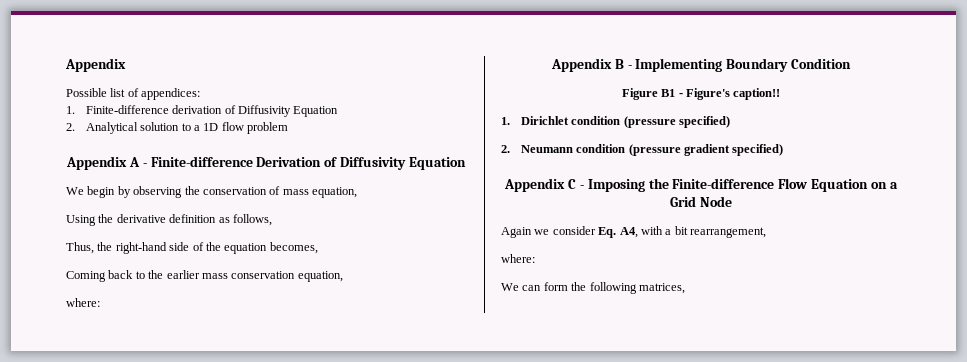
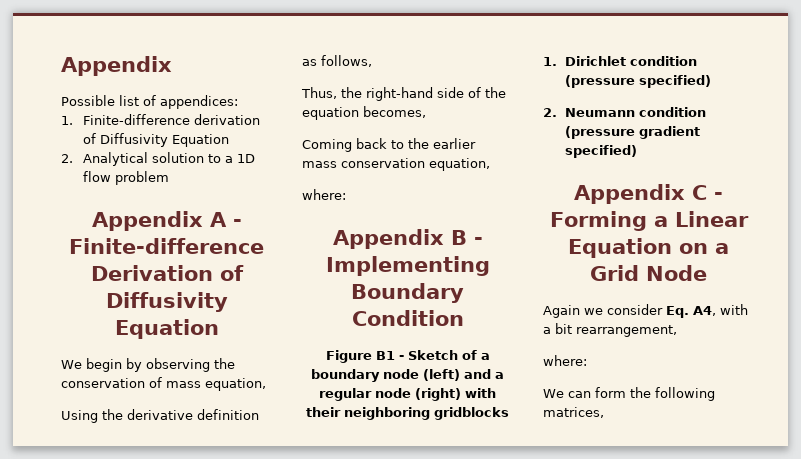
- Figure B1 - Figure's caption!!
+ Figure B1 - Sketch of a boundary node (left) and a regular node (right) with their neighboring gridblocks
- Appendix C - Imposing the Finite-difference Flow Equation on a Grid Node
+ Appendix C - Forming a Linear Equation on a Grid Node

